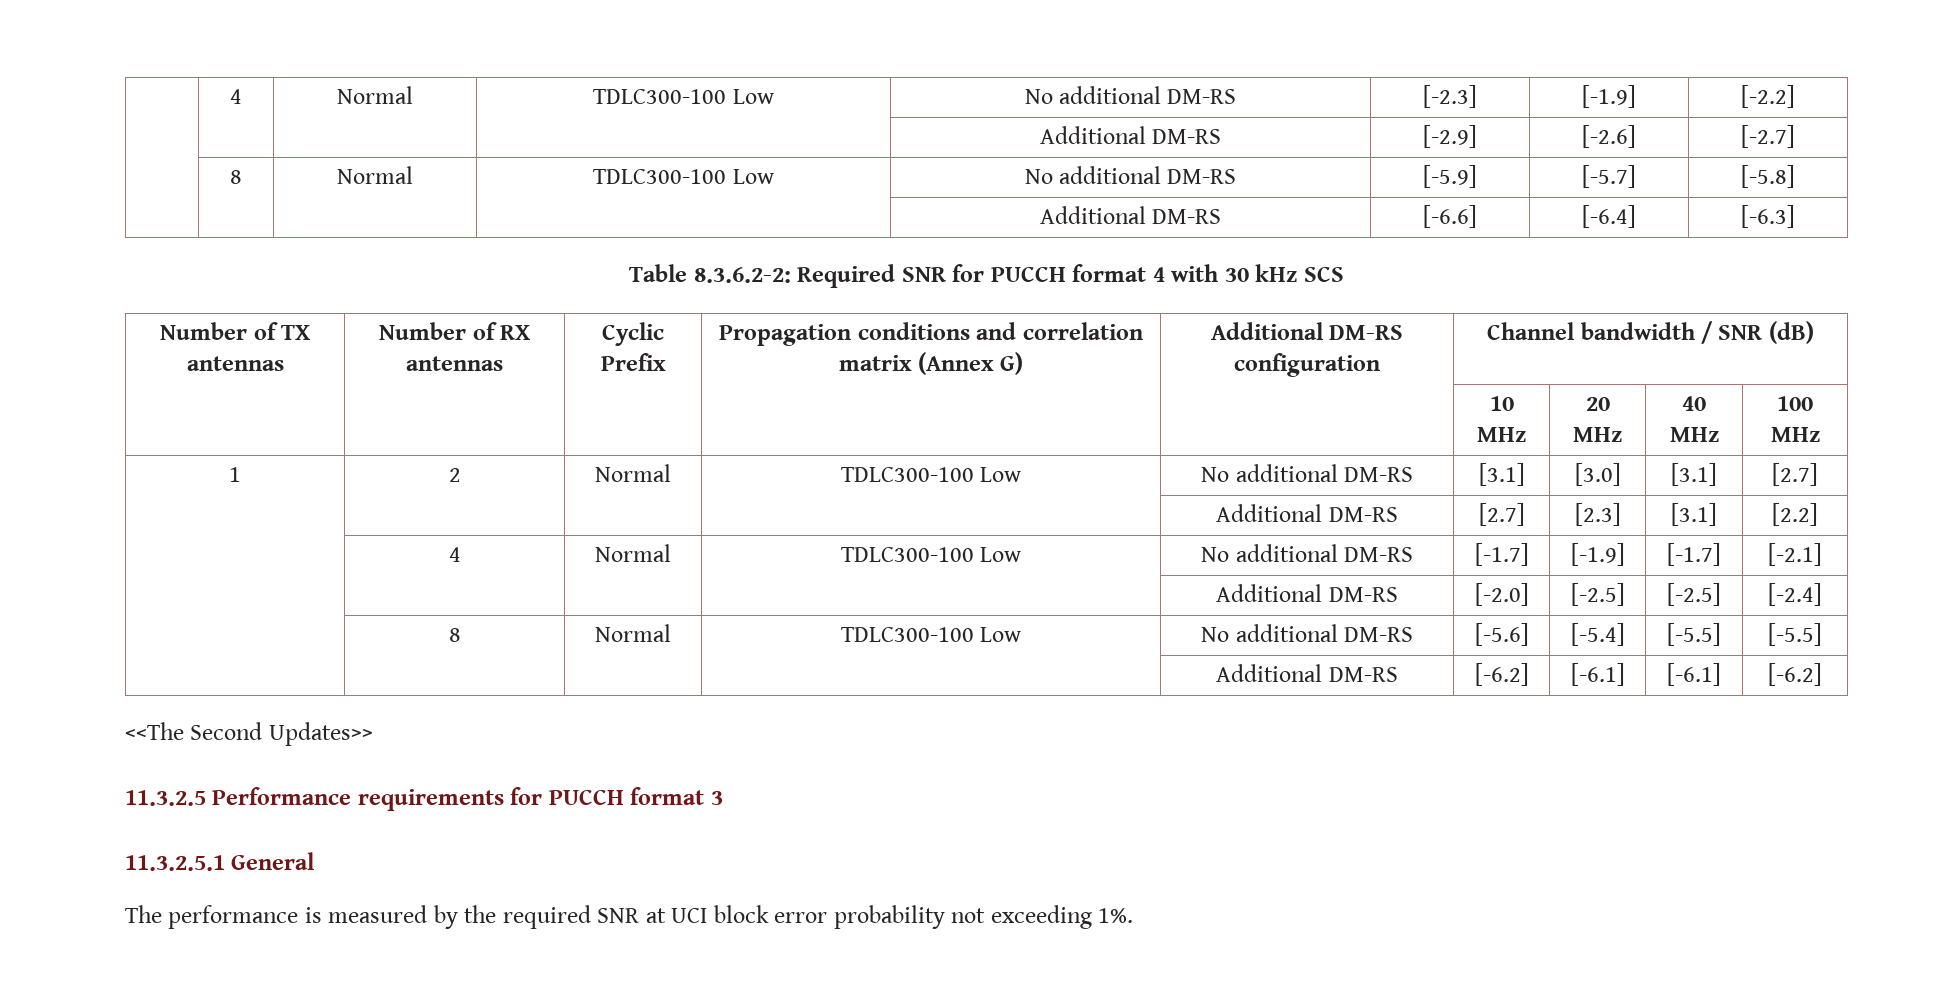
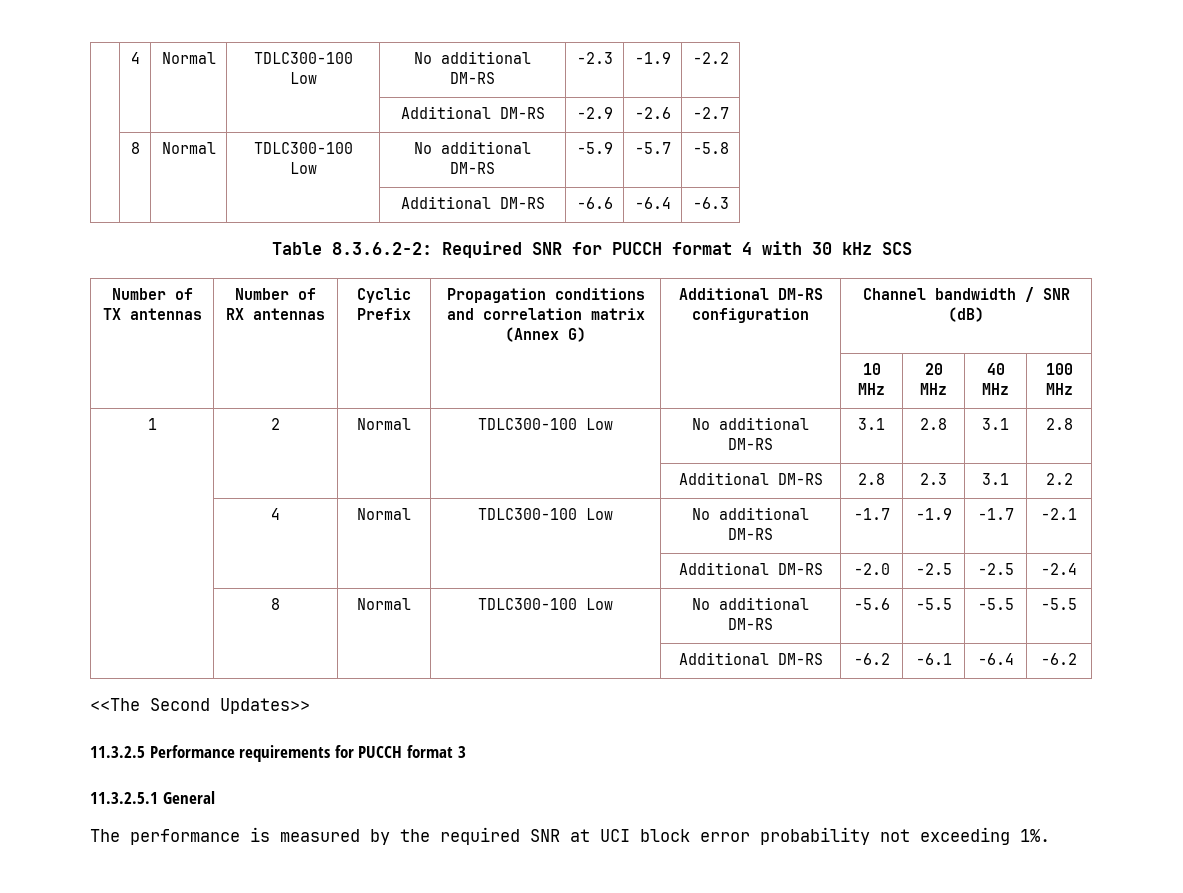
- | 4 | Normal | TDLC300-100 Low | No additional DM-RS | [-2.3] | [-1.9] | [-2.2]
- | | | | Additional DM-RS | [-2.9] | [-2.6] | [-2.7]
- | 8 | Normal | TDLC300-100 Low | No additional DM-RS | [-5.9] | [-5.7] | [-5.8]
- | | | | Additional DM-RS | [-6.6] | [-6.4] | [-6.3]
+ | 4 | Normal | TDLC300-100 Low | No additional DM-RS | -2.3 | -1.9 | -2.2
+ | | | | Additional DM-RS | -2.9 | -2.6 | -2.7
+ | 8 | Normal | TDLC300-100 Low | No additional DM-RS | -5.9 | -5.7 | -5.8
+ | | | | Additional DM-RS | -6.6 | -6.4 | -6.3
- 1 | 2 | Normal | TDLC300-100 Low | No additional DM-RS | [3.1] | [3.0] | [3.1] | [2.7]
- | | | | Additional DM-RS | [2.7] | [2.3] | [3.1] | [2.2]
- | 4 | Normal | TDLC300-100 Low | No additional DM-RS | [-1.7] | [-1.9] | [-1.7] | [-2.1]
- | | | | Additional DM-RS | [-2.0] | [-2.5] | [-2.5] | [-2.4]
- | 8 | Normal | TDLC300-100 Low | No additional DM-RS | [-5.6] | [-5.4] | [-5.5] | [-5.5]
- | | | | Additional DM-RS | [-6.2] | [-6.1] | [-6.1] | [-6.2]
+ 1 | 2 | Normal | TDLC300-100 Low | No additional DM-RS | 3.1 | 2.8 | 3.1 | 2.8
+ | | | | Additional DM-RS | 2.8 | 2.3 | 3.1 | 2.2
+ | 4 | Normal | TDLC300-100 Low | No additional DM-RS | -1.7 | -1.9 | -1.7 | -2.1
+ | | | | Additional DM-RS | -2.0 | -2.5 | -2.5 | -2.4
+ | 8 | Normal | TDLC300-100 Low | No additional DM-RS | -5.6 | -5.5 | -5.5 | -5.5
+ | | | | Additional DM-RS | -6.2 | -6.1 | -6.4 | -6.2

